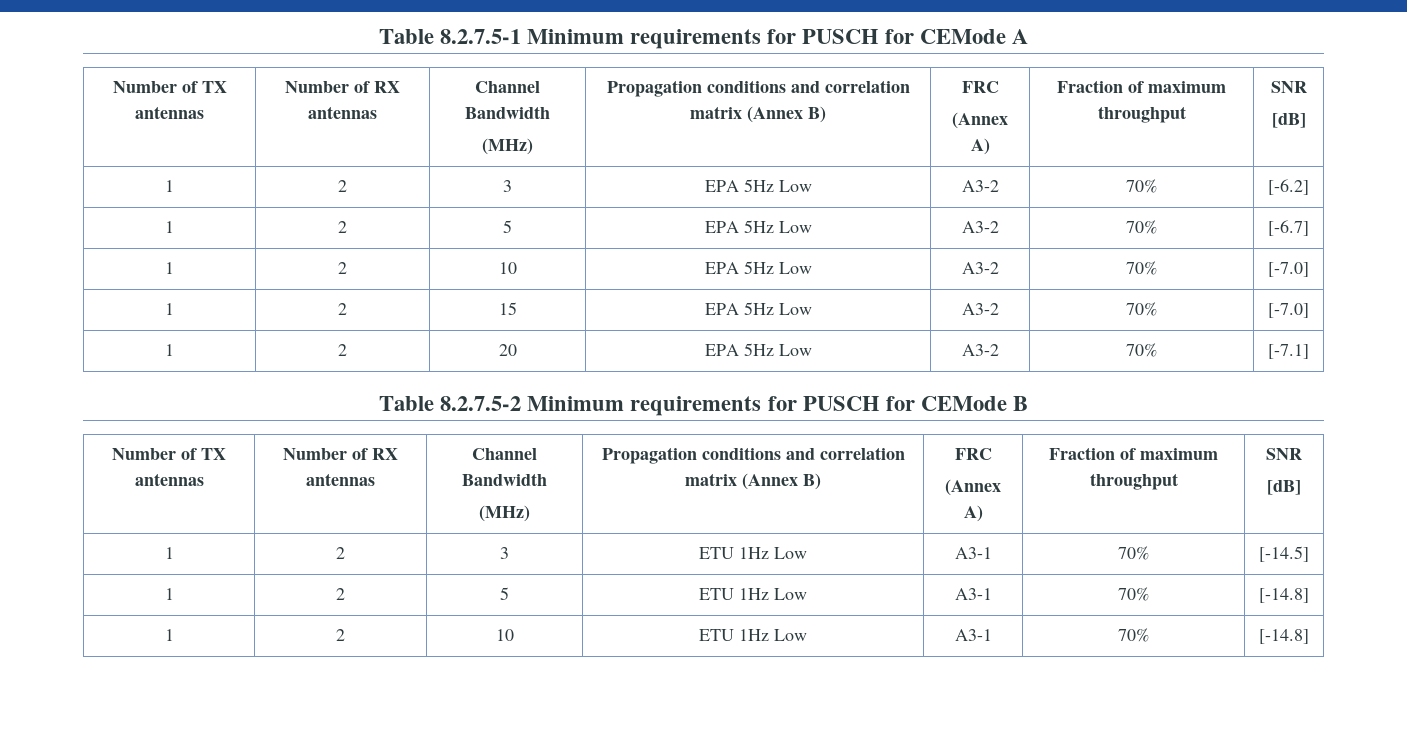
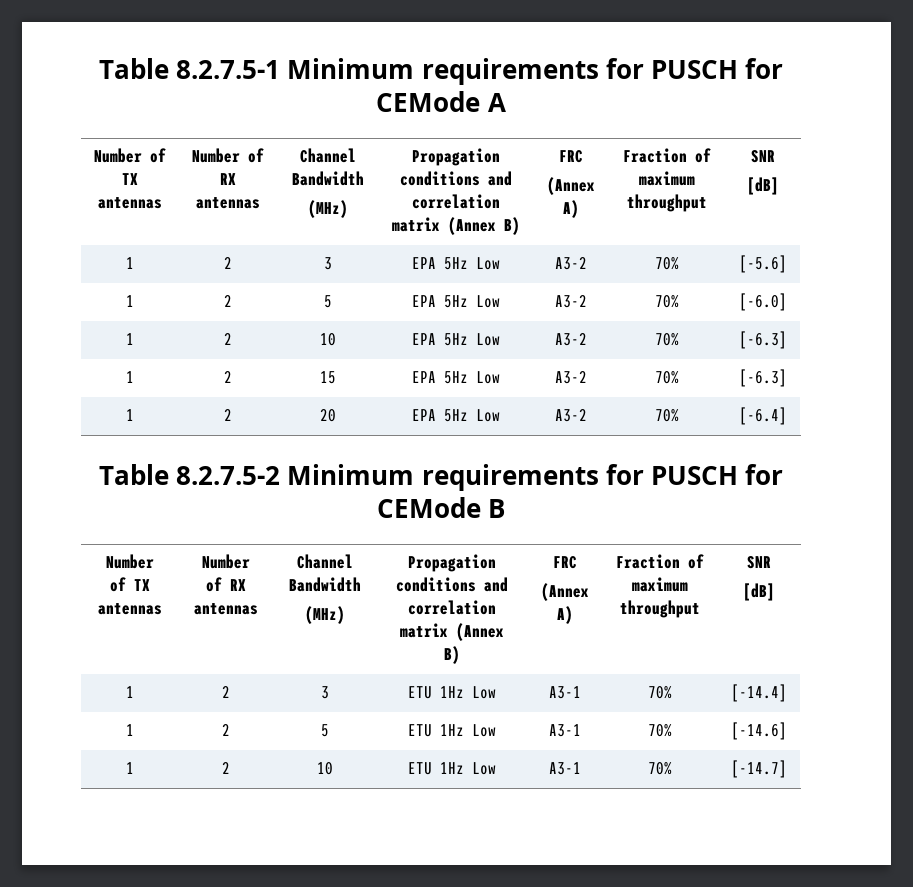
- 1 | 2 | 3 | EPA 5Hz Low | A3-2 | 70% | [-6.2]
+ 1 | 2 | 3 | EPA 5Hz Low | A3-2 | 70% | [-5.6]
- 1 | 2 | 5 | EPA 5Hz Low | A3-2 | 70% | [-6.7]
+ 1 | 2 | 5 | EPA 5Hz Low | A3-2 | 70% | [-6.0]
- 1 | 2 | 10 | EPA 5Hz Low | A3-2 | 70% | [-7.0]
+ 1 | 2 | 10 | EPA 5Hz Low | A3-2 | 70% | [-6.3]
- 1 | 2 | 15 | EPA 5Hz Low | A3-2 | 70% | [-7.0]
+ 1 | 2 | 15 | EPA 5Hz Low | A3-2 | 70% | [-6.3]
- 1 | 2 | 20 | EPA 5Hz Low | A3-2 | 70% | [-7.1]
+ 1 | 2 | 20 | EPA 5Hz Low | A3-2 | 70% | [-6.4]
- 1 | 2 | 3 | ETU 1Hz Low | A3-1 | 70% | [-14.5]
+ 1 | 2 | 3 | ETU 1Hz Low | A3-1 | 70% | [-14.4]
- 1 | 2 | 5 | ETU 1Hz Low | A3-1 | 70% | [-14.8]
+ 1 | 2 | 5 | ETU 1Hz Low | A3-1 | 70% | [-14.6]
- 1 | 2 | 10 | ETU 1Hz Low | A3-1 | 70% | [-14.8]
+ 1 | 2 | 10 | ETU 1Hz Low | A3-1 | 70% | [-14.7]

